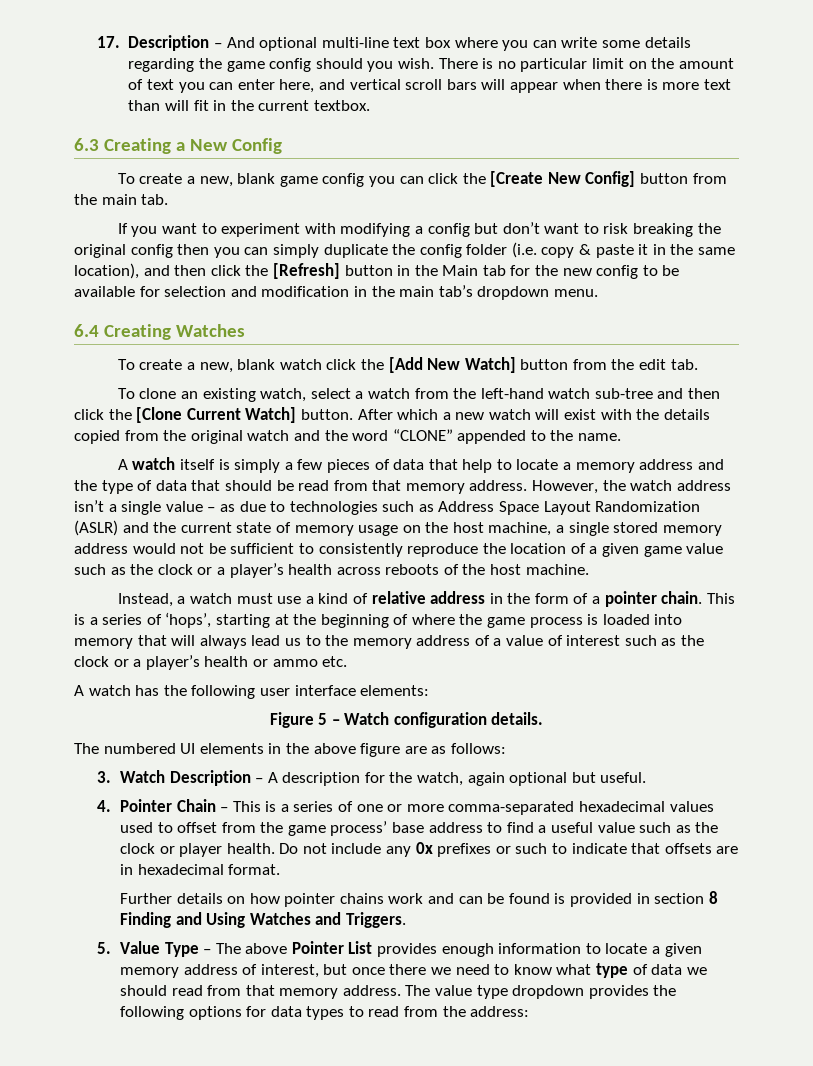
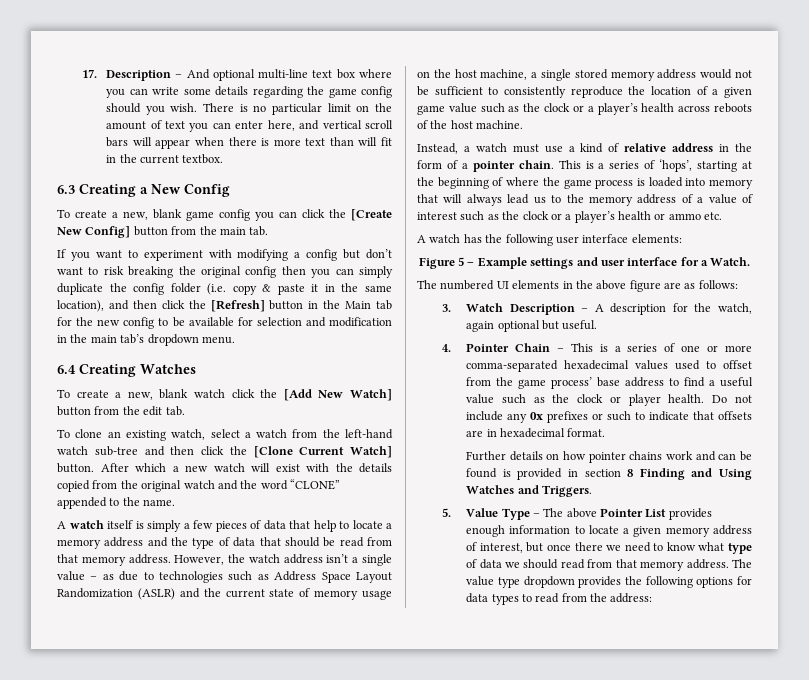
- Figure 5 – Watch configuration details.
+ Figure 5 – Example settings and user interface for a Watch.

